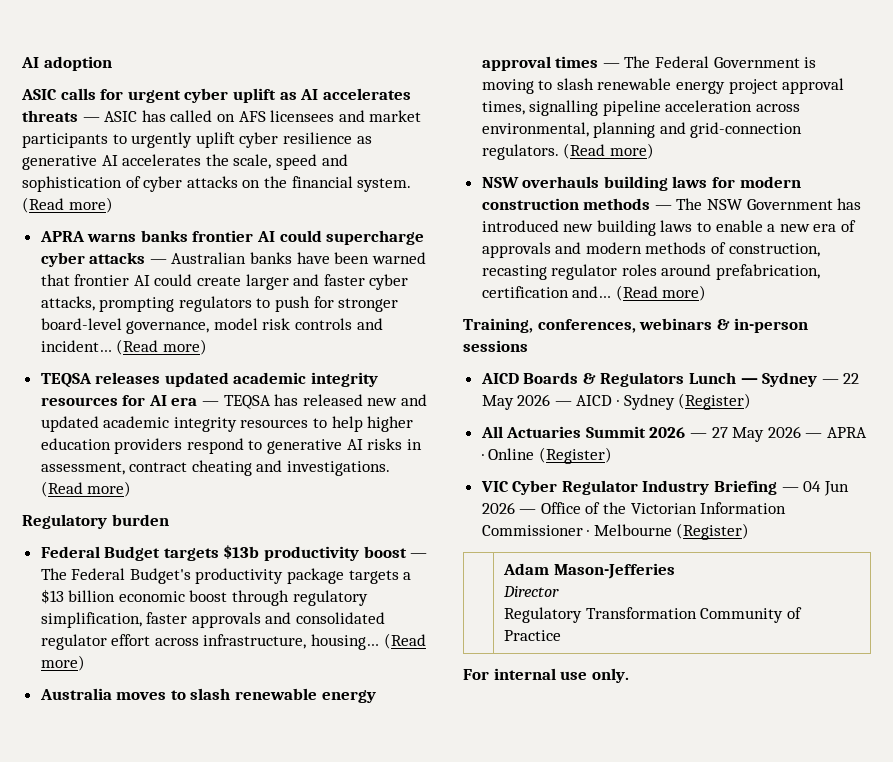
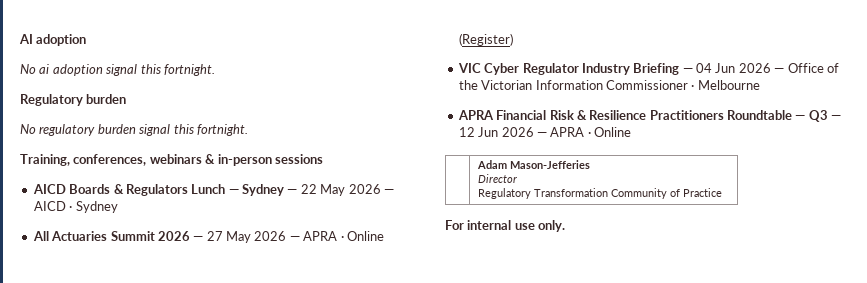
- ASIC calls for urgent cyber uplift as AI accelerates threats — ASIC has called on AFS licensees and market participants to urgently uplift cyber resilience as generative AI accelerates the scale, speed and sophistication of cyber attacks on the financial system. (Read more)
- APRA warns banks frontier AI could supercharge cyber attacks — Australian banks have been warned that frontier AI could create larger and faster cyber attacks, prompting regulators to push for stronger board-level governance, model risk controls and incident… (Read more)
- TEQSA releases updated academic integrity resources for AI era — TEQSA has released new and updated academic integrity resources to help higher education providers respond to generative AI risks in assessment, contract cheating and investigations. (Read more)
+ No ai adoption signal this fortnight.
  Regulatory burden
- Federal Budget targets $13b productivity boost — The Federal Budget's productivity package targets a $13 billion economic boost through regulatory simplification, faster approvals and consolidated regulator effort across infrastructure, housing… (Read more)
- Australia moves to slash renewable energy approval times — The Federal Government is moving to slash renewable energy project approval times, signalling pipeline acceleration across environmental, planning and grid-connection regulators. (Read more)
- NSW overhauls building laws for modern construction methods — The NSW Government has introduced new building laws to enable a new era of approvals and modern methods of construction, recasting regulator roles around prefabrication, certification and… (Read more)
+ No regulatory burden signal this fortnight.
- AICD Boards & Regulators Lunch — Sydney — 22 May 2026 — AICD · Sydney (Register)
+ AICD Boards & Regulators Lunch — Sydney — 22 May 2026 — AICD · Sydney
- VIC Cyber Regulator Industry Briefing — 04 Jun 2026 — Office of the Victorian Information Commissioner · Melbourne (Register)
+ VIC Cyber Regulator Industry Briefing — 04 Jun 2026 — Office of the Victorian Information Commissioner · Melbourne
+ APRA Financial Risk & Resilience Practitioners Roundtable — Q3 — 12 Jun 2026 — APRA · Online

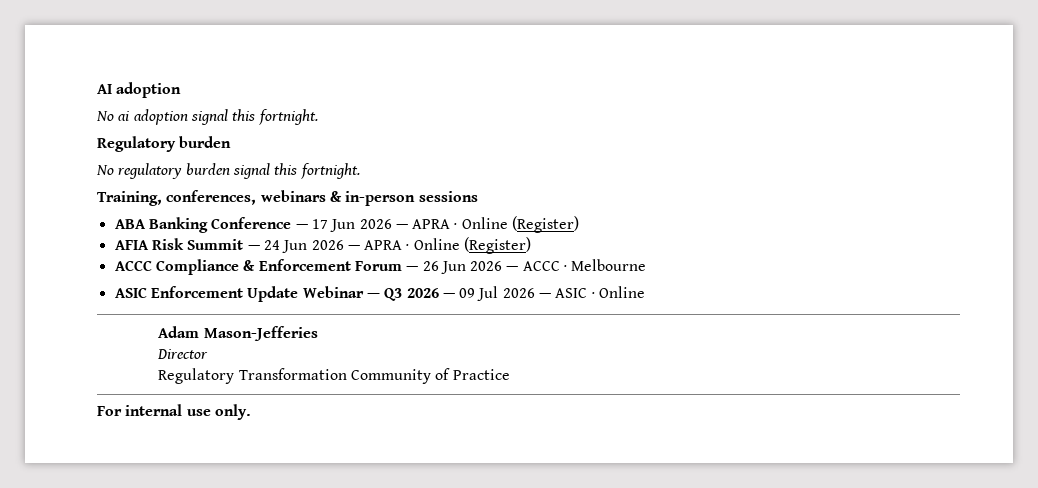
- AICD Boards & Regulators Lunch — Sydney — 22 May 2026 — AICD · Sydney
- All Actuaries Summit 2026 — 27 May 2026 — APRA · Online (Register)
- VIC Cyber Regulator Industry Briefing — 04 Jun 2026 — Office of the Victorian Information Commissioner · Melbourne
- APRA Financial Risk & Resilience Practitioners Roundtable — Q3 — 12 Jun 2026 — APRA · Online
+ ABA Banking Conference — 17 Jun 2026 — APRA · Online (Register)
+ AFIA Risk Summit — 24 Jun 2026 — APRA · Online (Register)
+ ACCC Compliance & Enforcement Forum — 26 Jun 2026 — ACCC · Melbourne
+ ASIC Enforcement Update Webinar — Q3 2026 — 09 Jul 2026 — ASIC · Online

